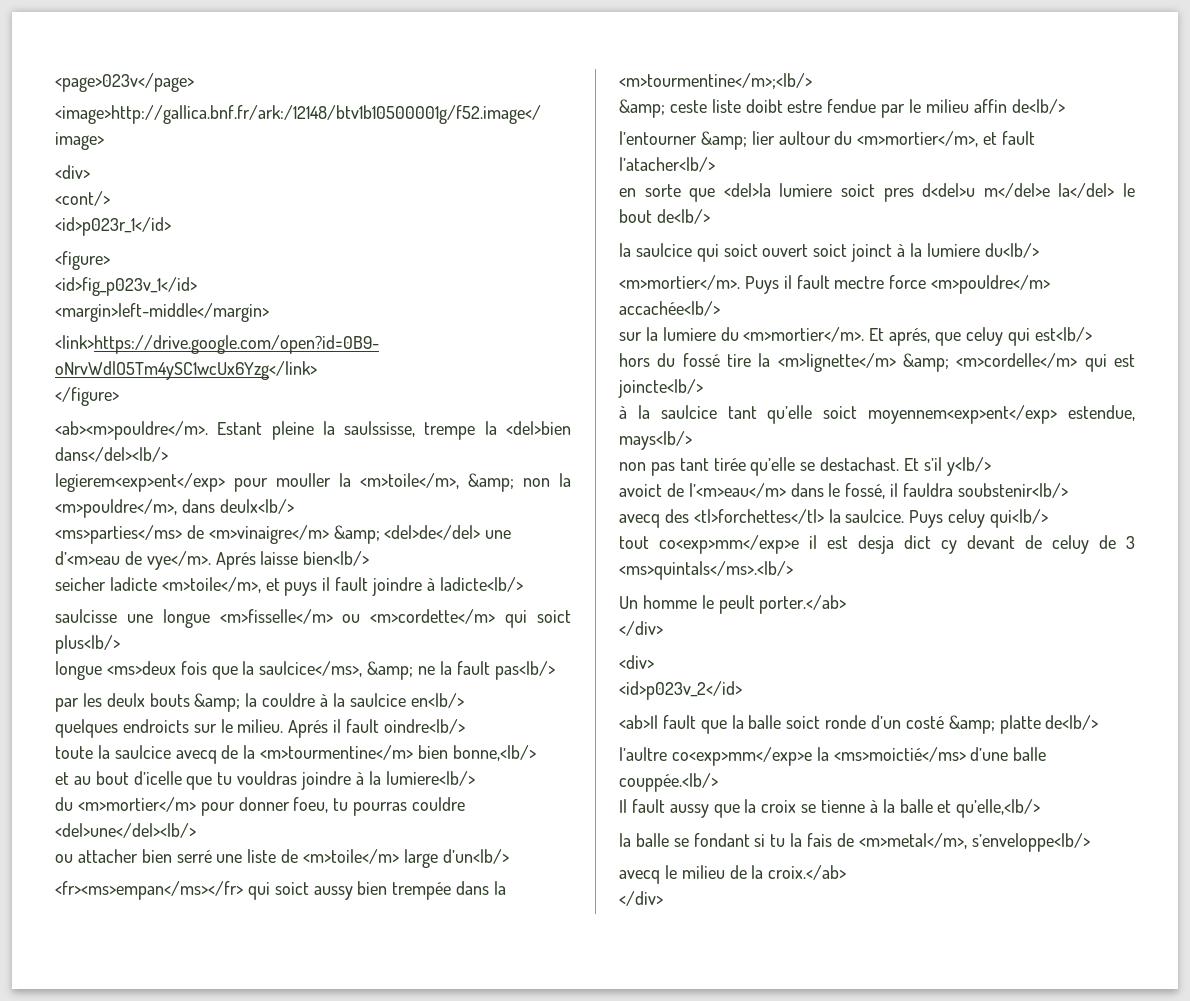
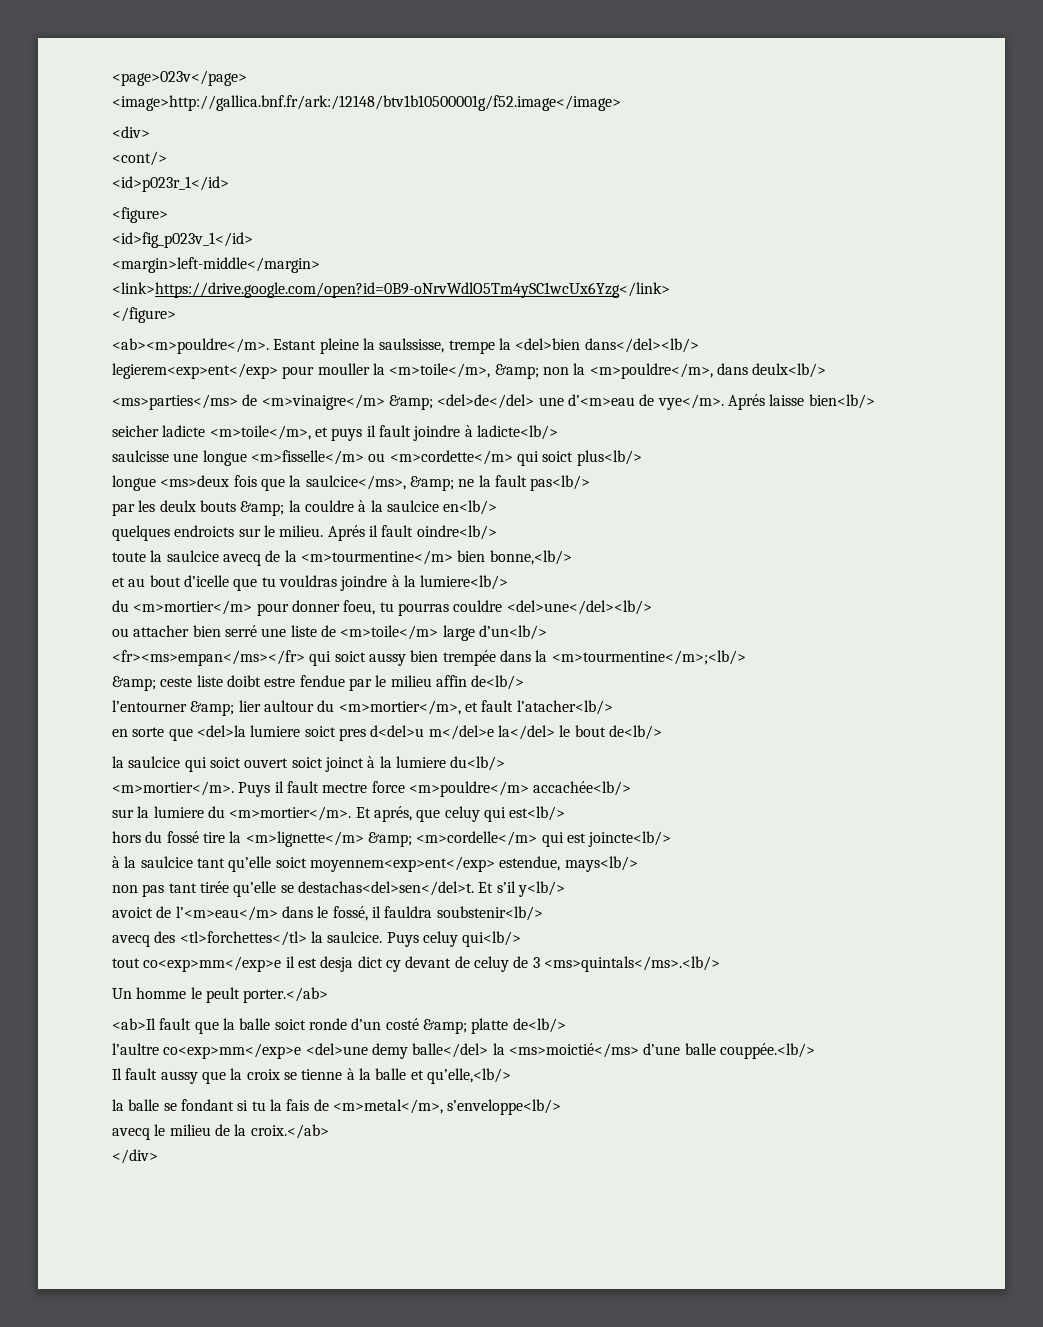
- non pas tant tirée qu’elle se destachast.
+ non pas tant tirée qu’elle se destachas<del>sen</del>t.
  Un homme le peult porter.</ab>
- </div>
- <div>
- <id>p023v_2</id>
- l’aultre co<exp>mm</exp>e la <ms>moictié</ms> d’une balle couppée.<lb/>
+ l’aultre co<exp>mm</exp>e <del>une demy balle</del> la <ms>moictié</ms> d’une balle couppée.<lb/>

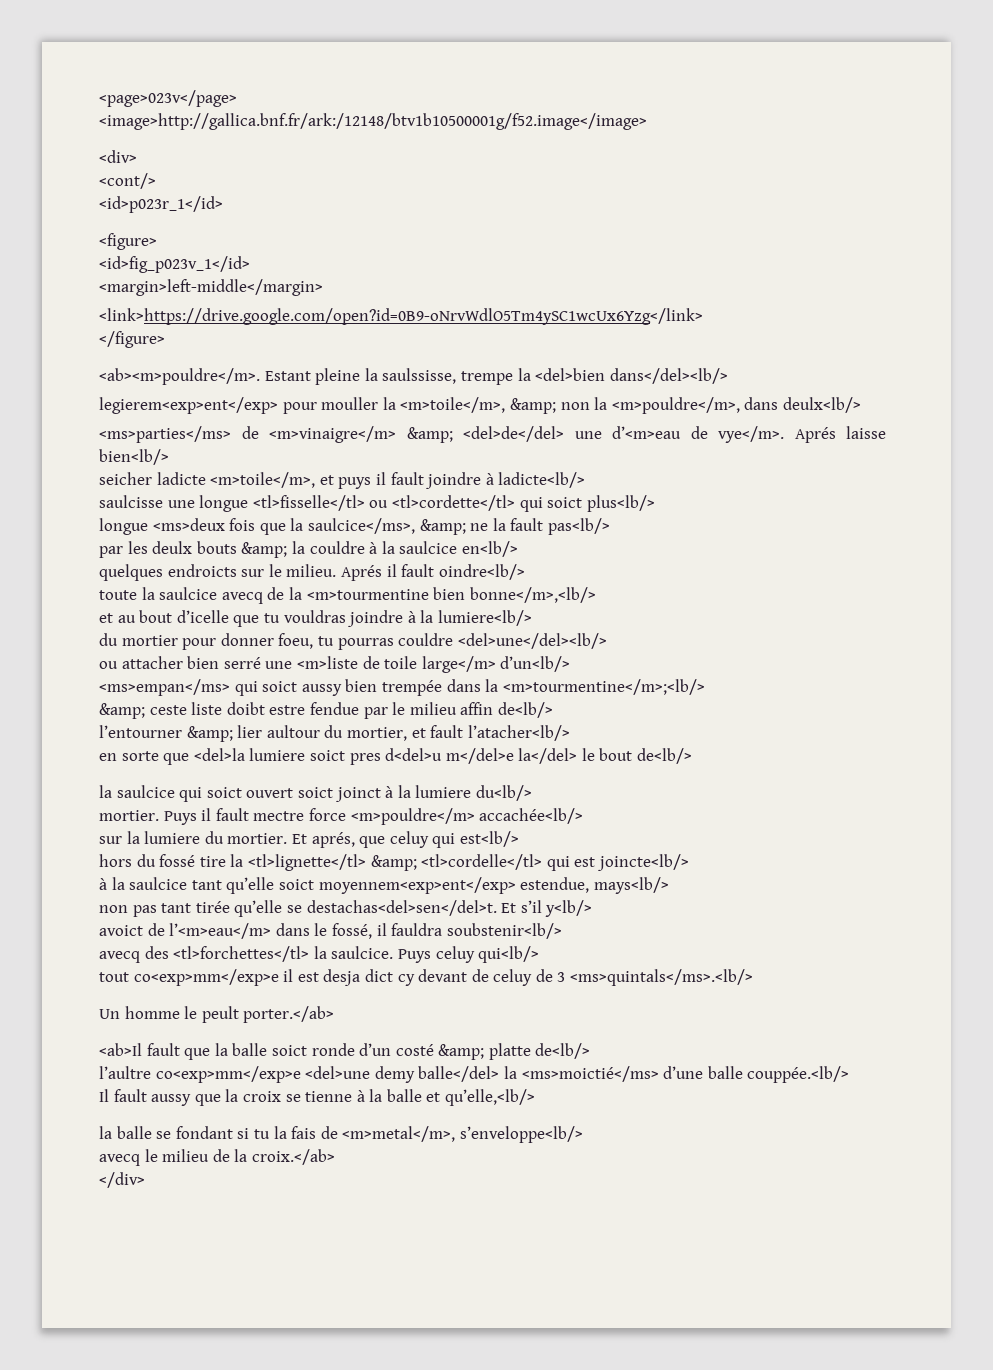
- saulcisse une longue <m>fisselle</m> ou <m>cordette</m> qui soict plus<lb/>
+ saulcisse une longue <tl>fisselle</tl> ou <tl>cordette</tl> qui soict plus<lb/>
- toute la saulcice avecq de la <m>tourmentine</m> bien bonne,<lb/>
+ toute la saulcice avecq de la <m>tourmentine bien bonne</m>,<lb/>
- du <m>mortier</m> pour donner foeu, tu pourras couldre <del>une</del><lb/>
+ du mortier pour donner foeu, tu pourras couldre <del>une</del><lb/>
- ou attacher bien serré une liste de <m>toile</m> large d’un<lb/>
+ ou attacher bien serré une <m>liste de toile large</m> d’un<lb/>
- <fr><ms>empan</ms></fr> qui soict aussy bien trempée dans la <m>tourmentine</m>;<lb/>
+ <ms>empan</ms> qui soict aussy bien trempée dans la <m>tourmentine</m>;<lb/>
- l’entourner &amp; lier aultour du <m>mortier</m>, et fault l’atacher<lb/>
+ l’entourner &amp; lier aultour du mortier, et fault l’atacher<lb/>
  la saulcice qui soict ouvert soict joinct à la lumiere du<lb/>
- <m>mortier</m>.
+ mortier.
- sur la lumiere du <m>mortier</m>.
+ sur la lumiere du mortier.
- hors du fossé tire la <m>lignette</m> &amp; <m>cordelle</m> qui est joincte<lb/>
+ hors du fossé tire la <tl>lignette</tl> &amp; <tl>cordelle</tl> qui est joincte<lb/>

